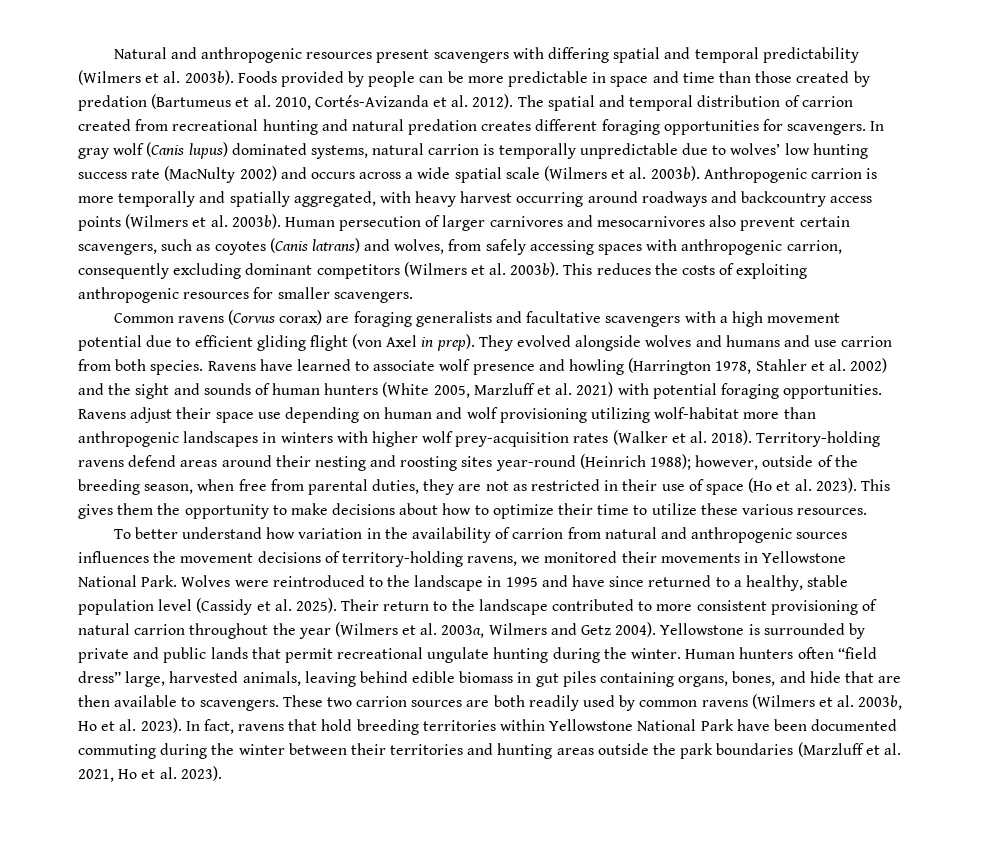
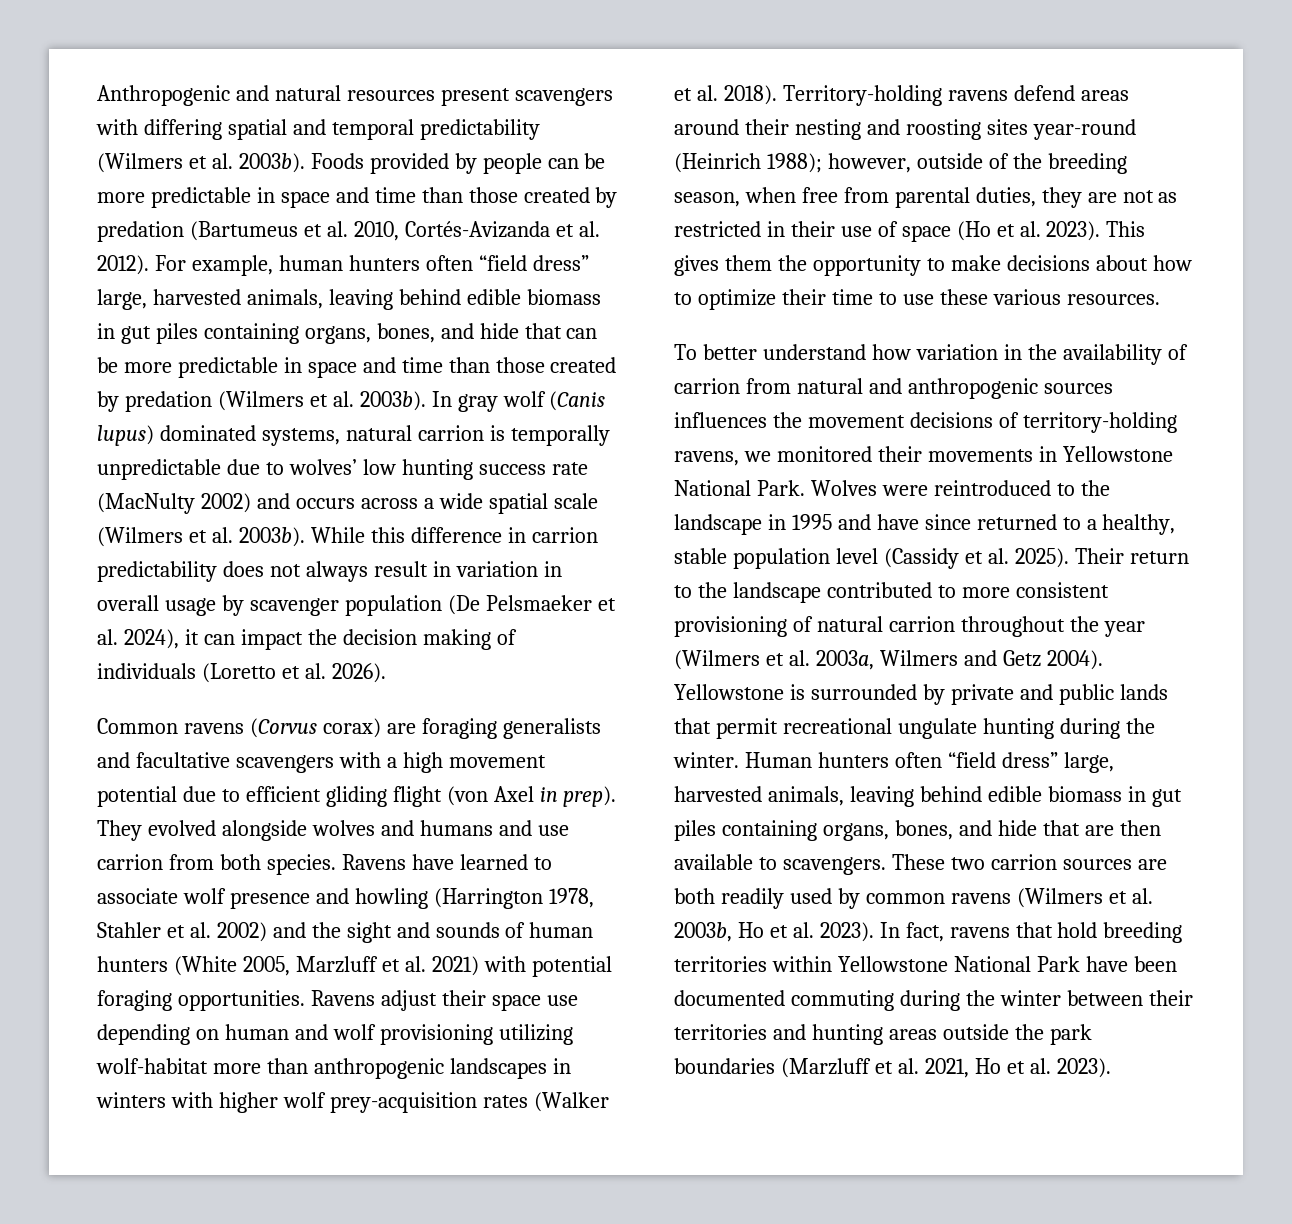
- Natural and anthropogenic resources present scavengers with differing spatial and temporal predictability (Wilmers et al. 2003b).
+ Anthropogenic and natural resources present scavengers with differing spatial and temporal predictability (Wilmers et al. 2003b).
- The spatial and temporal distribution of carrion created from recreational hunting and natural predation creates different foraging opportunities for scavengers.
+ For example, human hunters often “field dress” large, harvested animals, leaving behind edible biomass in gut piles containing organs, bones, and hide that can be more predictable in space and time than those created by predation (Wilmers et al. 2003b).
- Anthropogenic carrion is more temporally and spatially aggregated, with heavy harvest occurring around roadways and backcountry access points (Wilmers et al. 2003b). Human persecution of larger carnivores and mesocarnivores also prevent certain scavengers, such as coyotes (Canis latrans) and wolves, from safely accessing spaces with anthropogenic carrion, consequently excluding dominant competitors (Wilmers et al. 2003b). This reduces the costs of exploiting anthropogenic resources for smaller scavengers.
+ While this difference in carrion predictability does not always result in variation in overall usage by scavenger population (De Pelsmaeker et al. 2024), it can impact the decision making of individuals (Loretto et al. 2026).
- This gives them the opportunity to make decisions about how to optimize their time to utilize these various resources.
+ This gives them the opportunity to make decisions about how to optimize their time to use these various resources.

